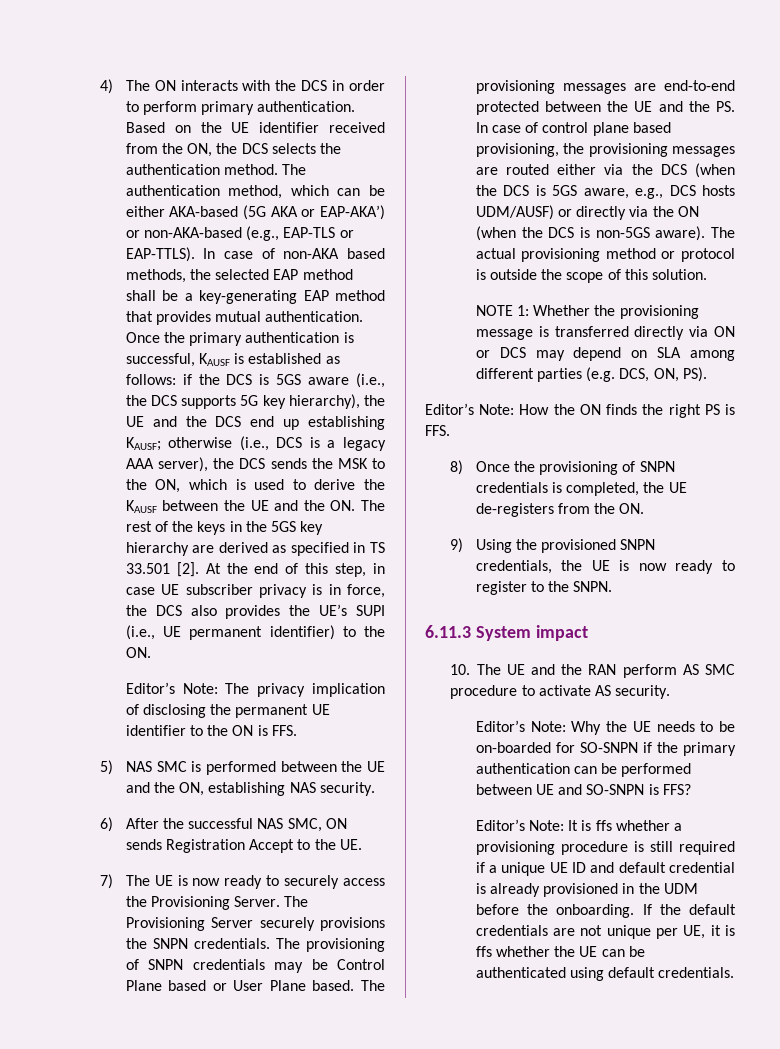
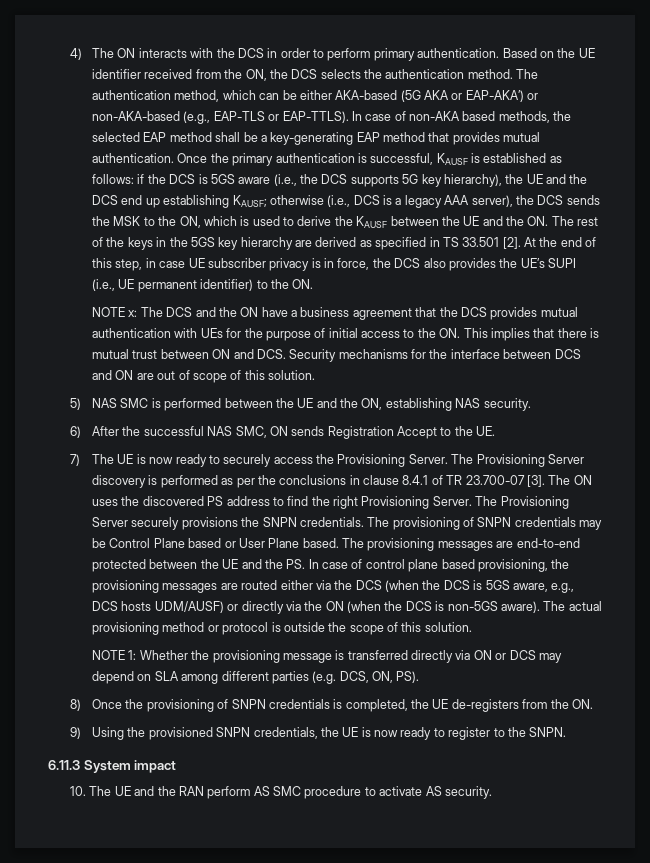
- Editor’s Note: The privacy implication of disclosing the permanent UE identifier to the ON is FFS.
+ NOTE x: The DCS and the ON have a business agreement that the DCS provides mutual authentication with UEs for the purpose of initial access to the ON. This implies that there is mutual trust between ON and DCS. Security mechanisms for the interface between DCS and ON are out of scope of this solution.
- The Provisioning Server securely provisions the SNPN credentials.
+ The Provisioning Server discovery is performed as per the conclusions in clause 8.4.1 of TR 23.700-07 [3]. The ON uses the discovered PS address to find the right Provisioning Server. The Provisioning Server securely provisions the SNPN credentials.
- Editor’s Note: How the ON finds the right PS is FFS.
- Editor’s Note: Why the UE needs to be on-boarded for SO-SNPN if the primary authentication can be performed between UE and SO-SNPN is FFS?
- Editor’s Note: It is ffs whether a provisioning procedure is still required if a unique UE ID and default credential is already provisioned in the UDM before the onboarding. If the default credentials are not unique per UE, it is ffs whether the UE can be authenticated using default credentials.

